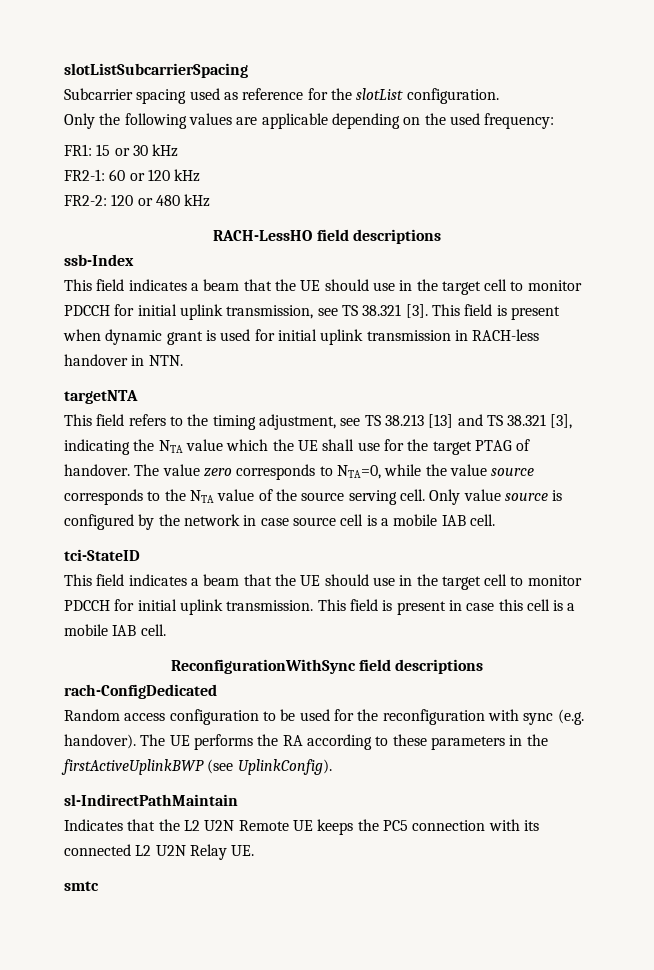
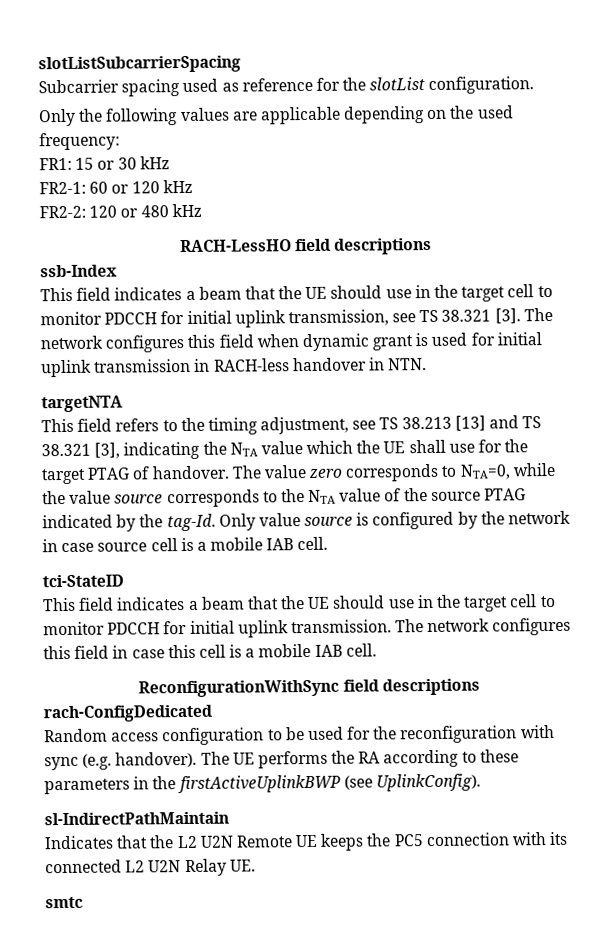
- This field is present when dynamic grant is used for initial uplink transmission in RACH-less handover in NTN.
+ The network configures this field when dynamic grant is used for initial uplink transmission in RACH-less handover in NTN.
- The value zero corresponds to NTA=0, while the value source corresponds to the NTA value of the source serving cell.
+ The value zero corresponds to NTA=0, while the value source corresponds to the NTA value of the source PTAG indicated by the tag-Id.
- This field is present in case this cell is a mobile IAB cell.
+ The network configures this field in case this cell is a mobile IAB cell.

